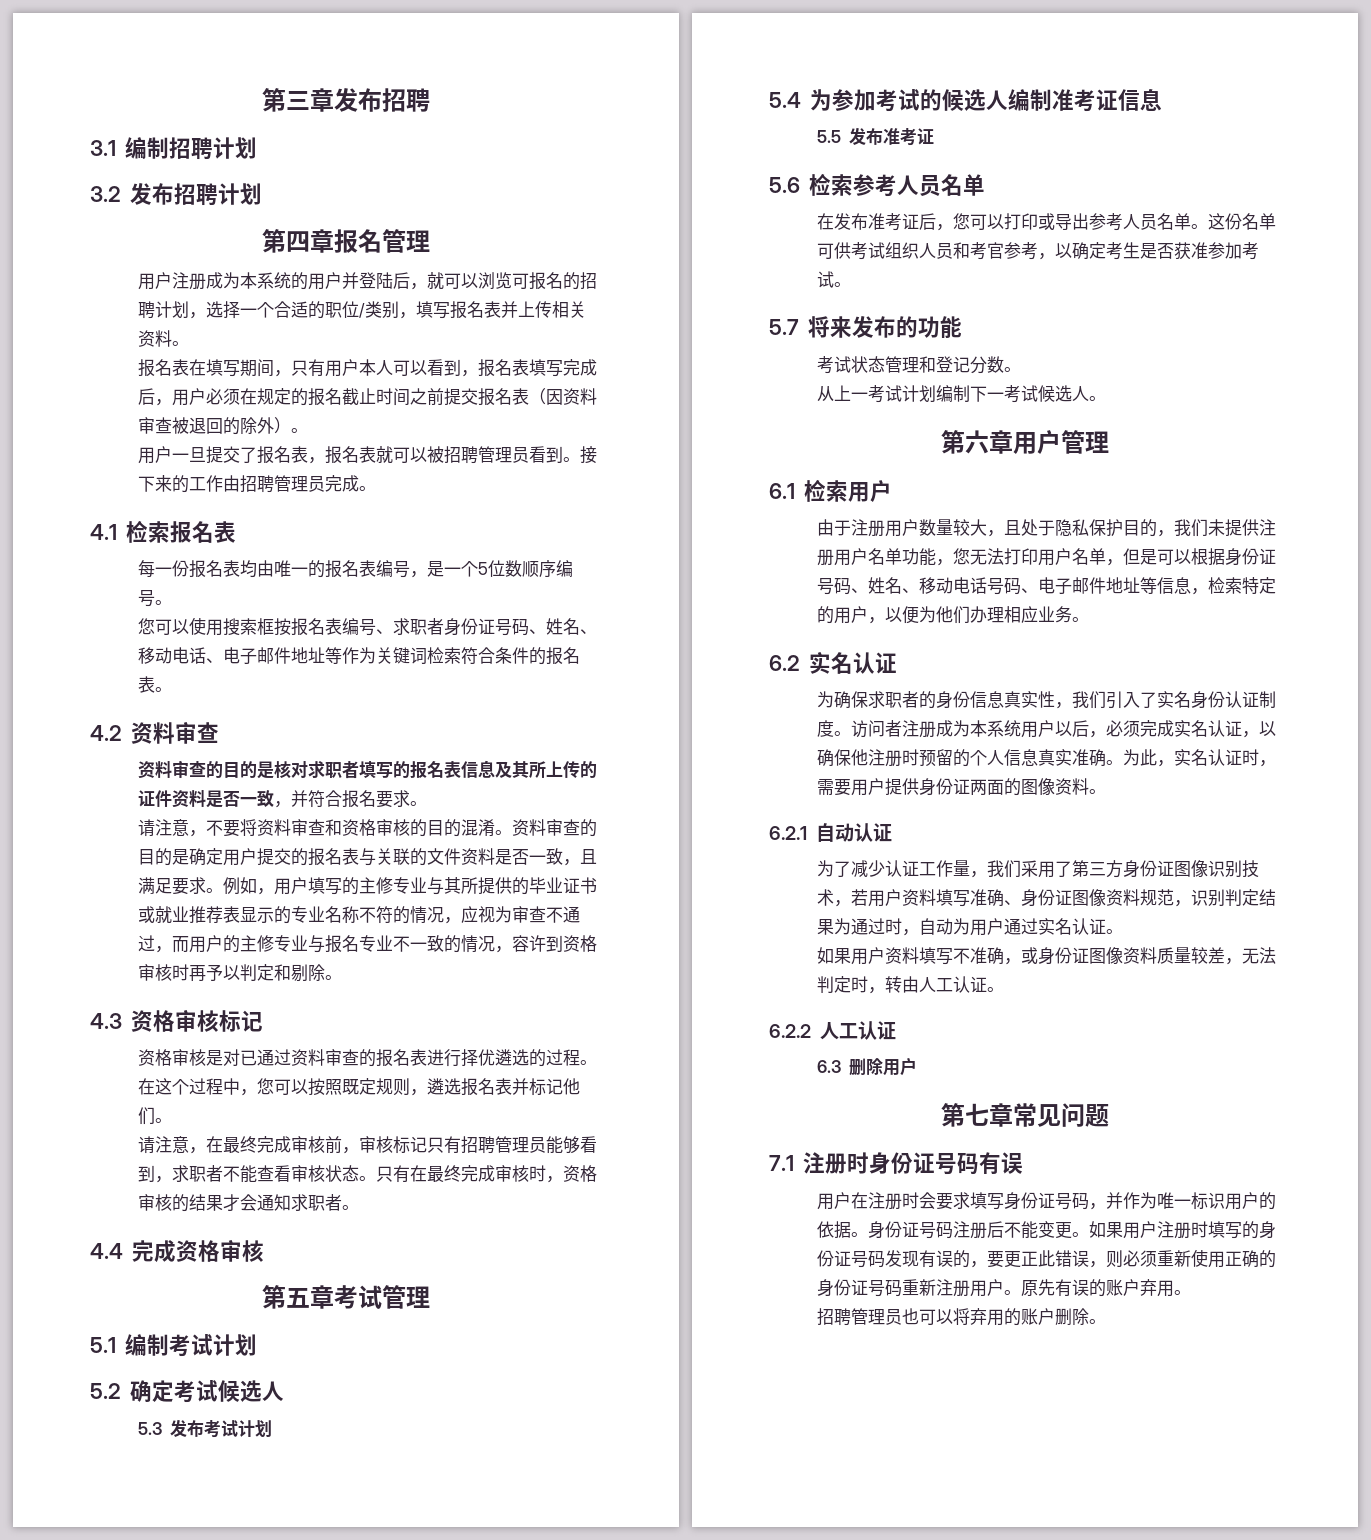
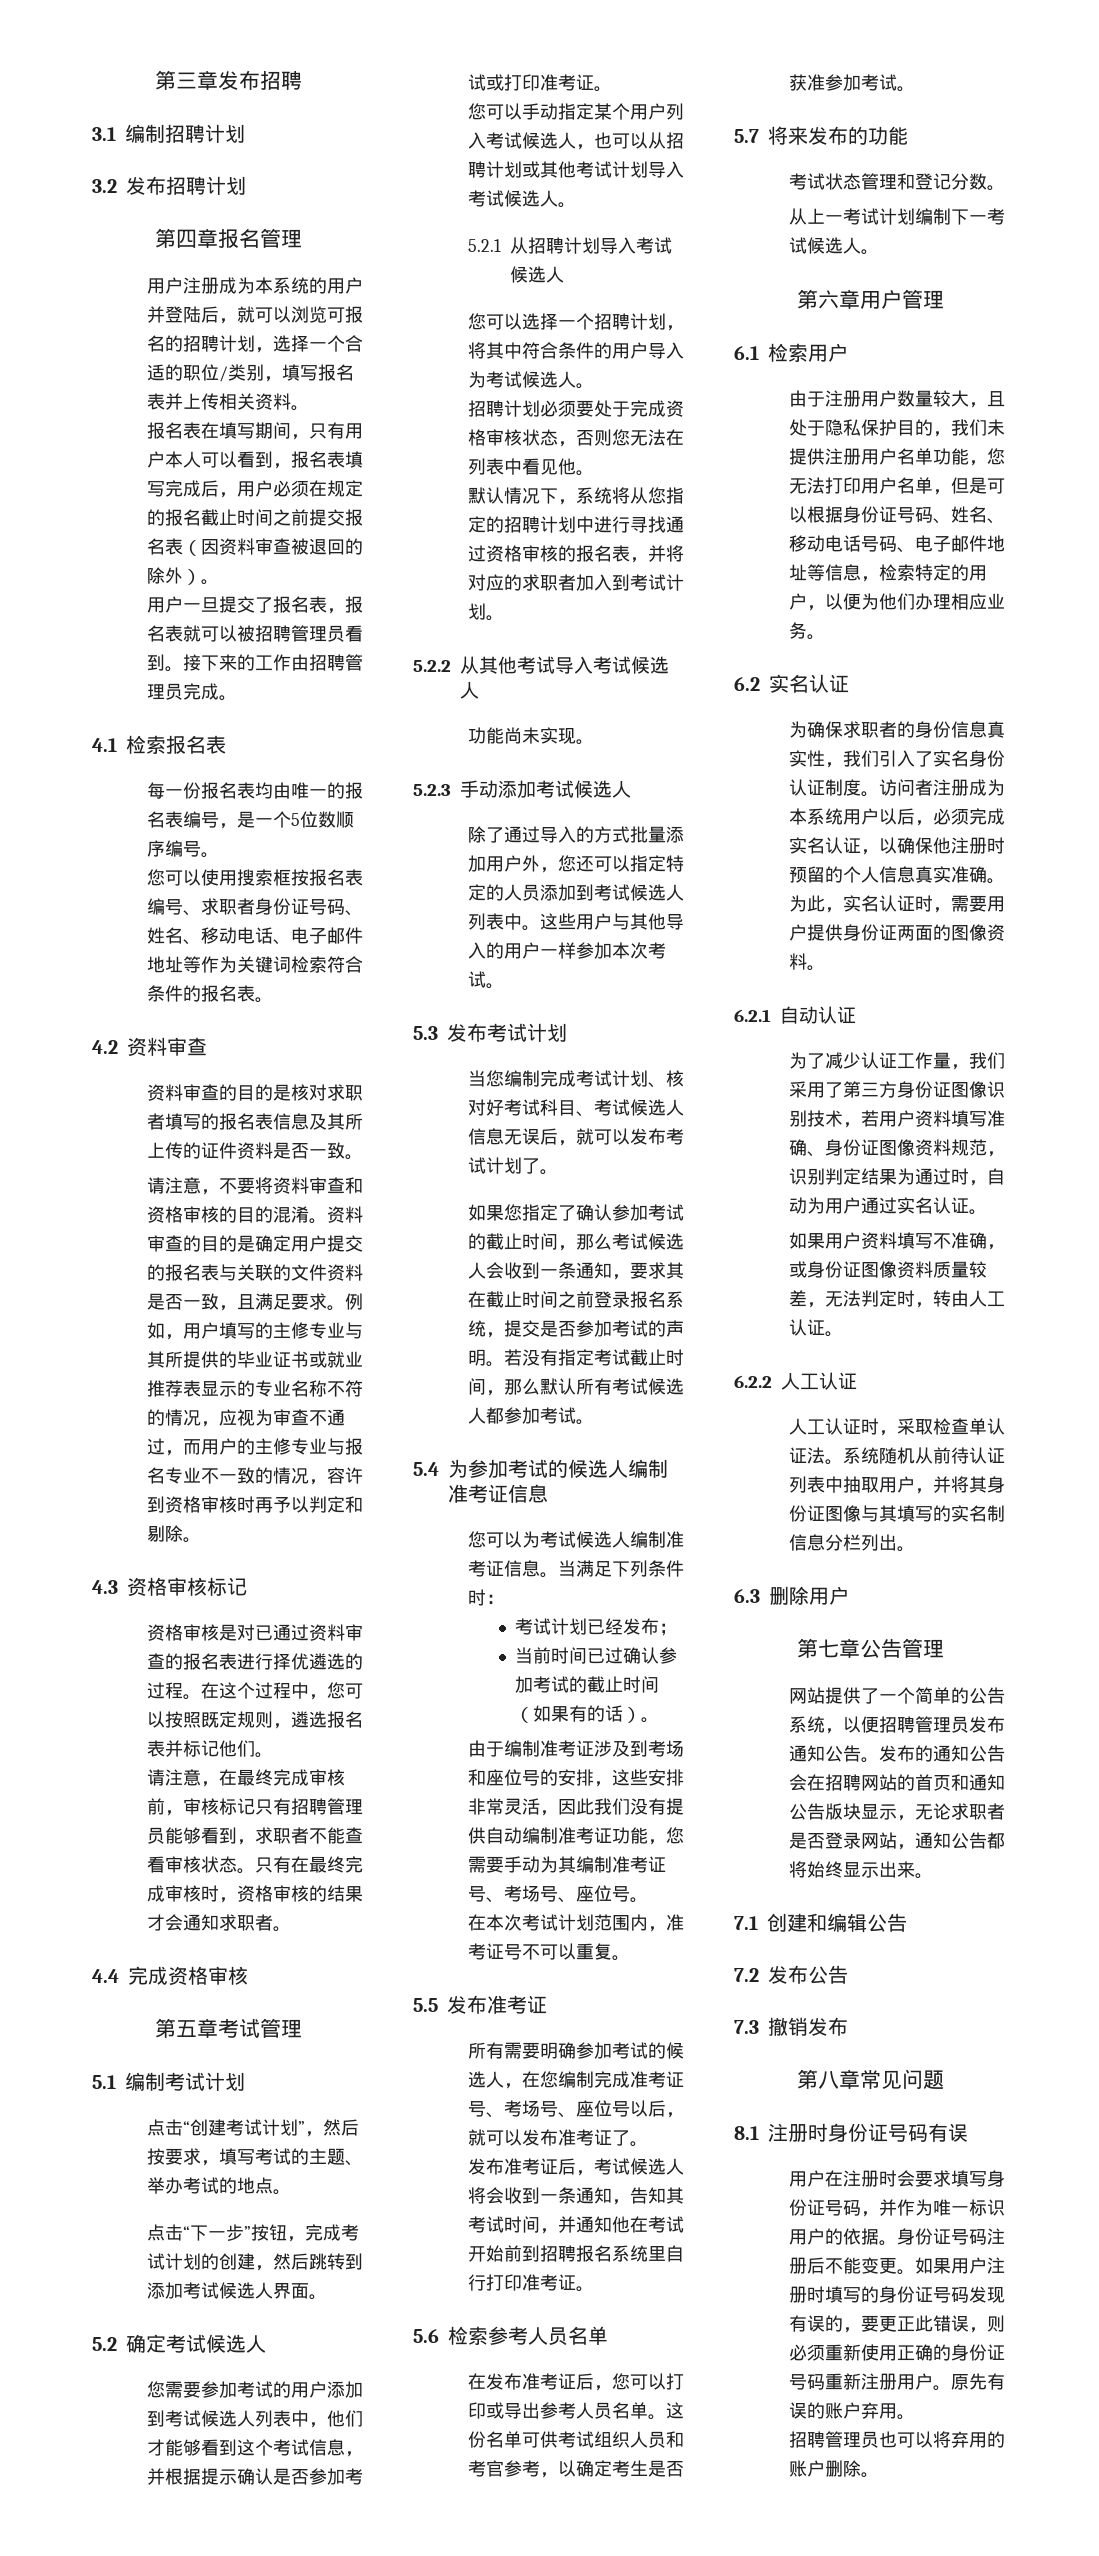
- 资料审查的目的是核对求职者填写的报名表信息及其所上传的证件资料是否一致，并符合报名要求。
+ 资料审查的目的是核对求职者填写的报名表信息及其所上传的证件资料是否一致。
+ 点击“创建考试计划”，然后按要求，填写考试的主题、举办考试的地点。
+ 点击“下一步”按钮，完成考试计划的创建，然后跳转到添加考试候选人界面。
+ 您需要参加考试的用户添加到考试候选人列表中，他们才能够看到这个考试信息，并根据提示确认是否参加考试或打印准考证。
+ 您可以手动指定某个用户列入考试候选人，也可以从招聘计划或其他考试计划导入考试候选人。
+ 5.2.1从招聘计划导入考试候选人
+ 您可以选择一个招聘计划，将其中符合条件的用户导入为考试候选人。
+ 招聘计划必须要处于完成资格审核状态，否则您无法在列表中看见他。
+ 默认情况下，系统将从您指定的招聘计划中进行寻找通过资格审核的报名表，并将对应的求职者加入到考试计划。
+ 5.2.2从其他考试导入考试候选人
+ 功能尚未实现。
+ 5.2.3手动添加考试候选人
+ 除了通过导入的方式批量添加用户外，您还可以指定特定的人员添加到考试候选人列表中。这些用户与其他导入的用户一样参加本次考试。
  5.3发布考试计划
+ 当您编制完成考试计划、核对好考试科目、考试候选人信息无误后，就可以发布考试计划了。
+ 如果您指定了确认参加考试的截止时间，那么考试候选人会收到一条通知，要求其在截止时间之前登录报名系统，提交是否参加考试的声明。若没有指定考试截止时间，那么默认所有考试候选人都参加考试。
+ 您可以为考试候选人编制准考证信息。当满足下列条件时：
+ 考试计划已经发布；
+ 当前时间已过确认参加考试的截止时间（如果有的话）。
+ 由于编制准考证涉及到考场和座位号的安排，这些安排非常灵活，因此我们没有提供自动编制准考证功能，您需要手动为其编制准考证号、考场号、座位号。
+ 在本次考试计划范围内，准考证号不可以重复。
  5.5发布准考证
+ 所有需要明确参加考试的候选人，在您编制完成准考证号、考场号、座位号以后，就可以发布准考证了。
+ 发布准考证后，考试候选人将会收到一条通知，告知其考试时间，并通知他在考试开始前到招聘报名系统里自行打印准考证。
+ 人工认证时，采取检查单认证法。系统随机从前待认证列表中抽取用户，并将其身份证图像与其填写的实名制信息分栏列出。
  6.3删除用户
- 第七章常见问题
+ 第七章公告管理
+ 网站提供了一个简单的公告系统，以便招聘管理员发布通知公告。发布的通知公告会在招聘网站的首页和通知公告版块显示，无论求职者是否登录网站，通知公告都将始终显示出来。
+ 7.1创建和编辑公告
+ 7.2发布公告
+ 7.3撤销发布
+ 第八章常见问题
- 7.1注册时身份证号码有误
+ 8.1注册时身份证号码有误

